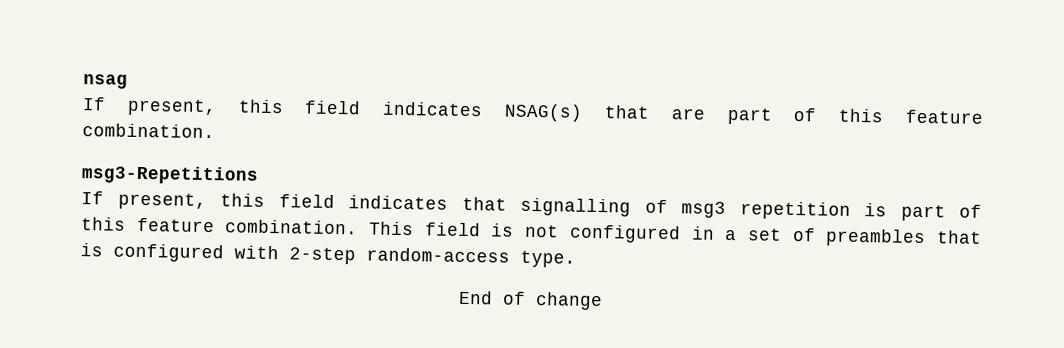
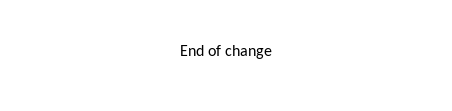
- nsag
- If present, this field indicates NSAG(s) that are part of this feature combination.
- msg3-Repetitions
- If present, this field indicates that signalling of msg3 repetition is part of this feature combination. This field is not configured in a set of preambles that is configured with 2-step random-access type.

